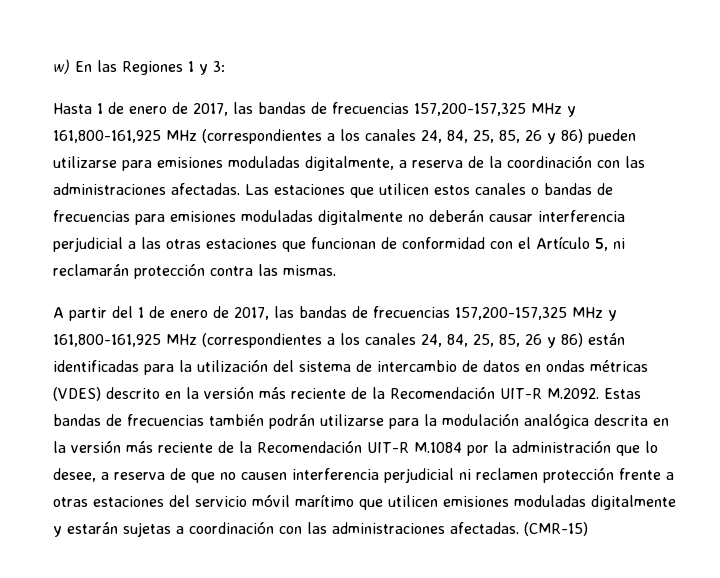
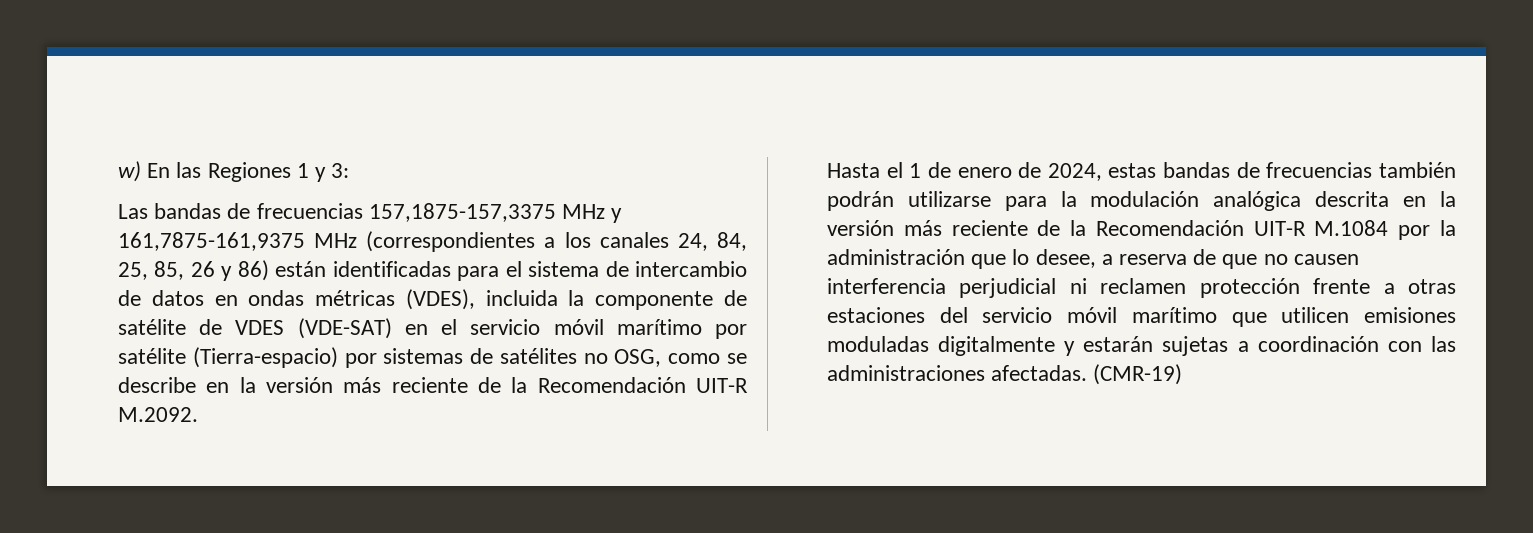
- Hasta 1 de enero de 2017, las bandas de frecuencias 157,200-157,325 MHz y 161,800-161,925 MHz (correspondientes a los canales 24, 84, 25, 85, 26 y 86) pueden utilizarse para emisiones moduladas digitalmente, a reserva de la coordinación con las administraciones afectadas. Las estaciones que utilicen estos canales o bandas de frecuencias para emisiones moduladas digitalmente no deberán causar interferencia perjudicial a las otras estaciones que funcionan de conformidad con el Artículo 5, ni reclamarán protección contra las mismas.
- A partir del 1 de enero de 2017, las bandas de frecuencias 157,200-157,325 MHz y 161,800-161,925 MHz (correspondientes a los canales 24, 84, 25, 85, 26 y 86) están identificadas para la utilización del sistema de intercambio de datos en ondas métricas (VDES) descrito en la versión más reciente de la Recomendación UIT-R M.2092. Estas bandas de frecuencias también podrán utilizarse para la modulación analógica descrita en la versión más reciente de la Recomendación UIT-R M.1084 por la administración que lo desee, a reserva de que no causen interferencia perjudicial ni reclamen protección frente a otras estaciones del servicio móvil marítimo que utilicen emisiones moduladas digitalmente y estarán sujetas a coordinación con las administraciones afectadas.
+ Las bandas de frecuencias 157,1875-157,3375 MHz y 161,7875-161,9375 MHz (correspondientes a los canales 24, 84, 25, 85, 26 y 86) están identificadas para el sistema de intercambio de datos en ondas métricas (VDES), incluida la componente de satélite de VDES (VDE-SAT) en el servicio móvil marítimo por satélite (Tierra-espacio) por sistemas de satélites no OSG, como se describe en la versión más reciente de la Recomendación UIT-R M.2092.
+ Hasta el 1 de enero de 2024, estas bandas de frecuencias también podrán utilizarse para la modulación analógica descrita en la versión más reciente de la Recomendación UIT-R M.1084 por la administración que lo desee, a reserva de que no causen interferencia perjudicial ni reclamen protección frente a otras estaciones del servicio móvil marítimo que utilicen emisiones moduladas digitalmente y estarán sujetas a coordinación con las administraciones afectadas.
- (CMR-15)
+ (CMR-19)

